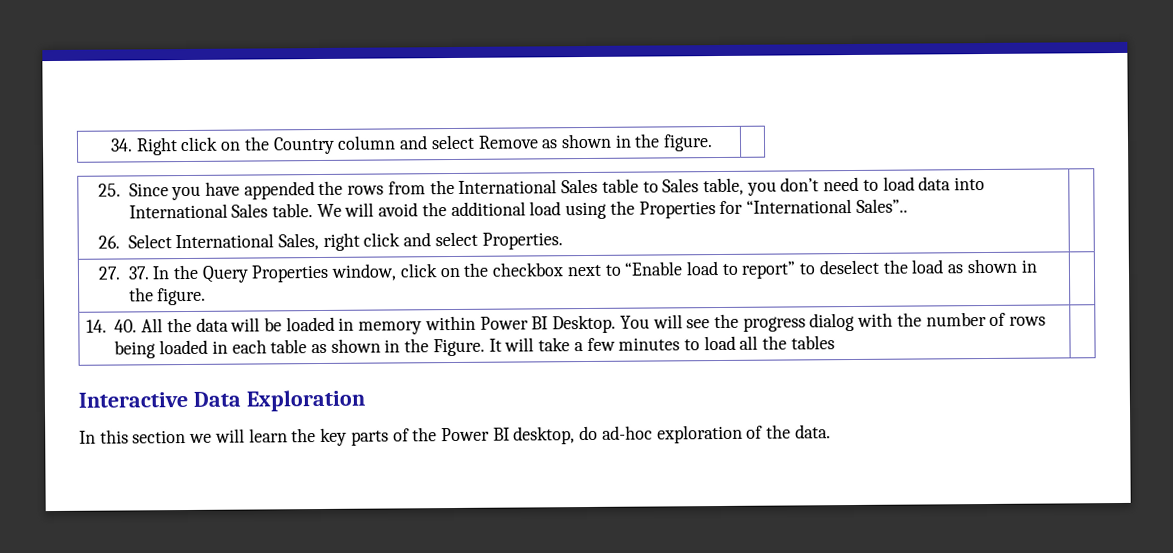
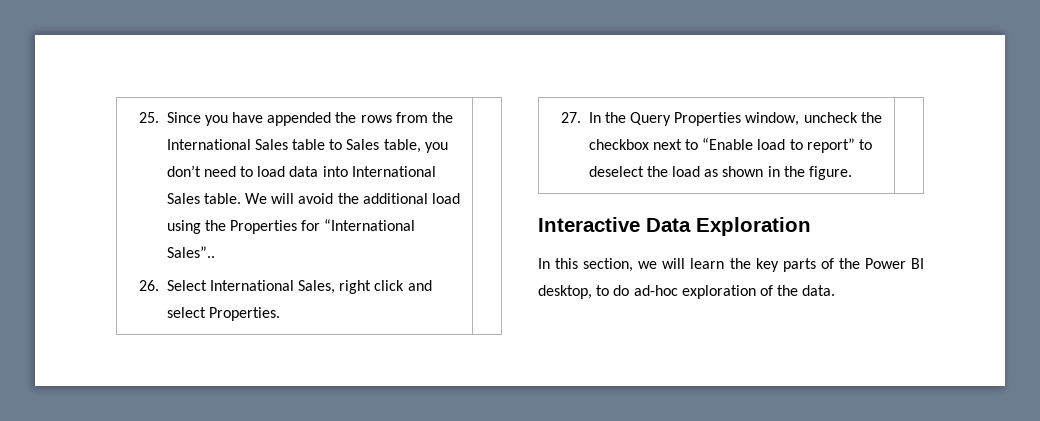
- 34. Right click on the Country column and select Remove as shown in the figure.
- 27. 37. In the Query Properties window, click on the checkbox next to “Enable load to report” to deselect the load as shown in the figure. |
+ 27. In the Query Properties window, uncheck the checkbox next to “Enable load to report” to deselect the load as shown in the figure. |
- 14. 40. All the data will be loaded in memory within Power BI Desktop. You will see the progress dialog with the number of rows being loaded in each table as shown in the Figure. It will take a few minutes to load all the tables
- In this section we will learn the key parts of the Power BI desktop, do ad-hoc exploration of the data.
+ In this section, we will learn the key parts of the Power BI desktop, to do ad-hoc exploration of the data.

